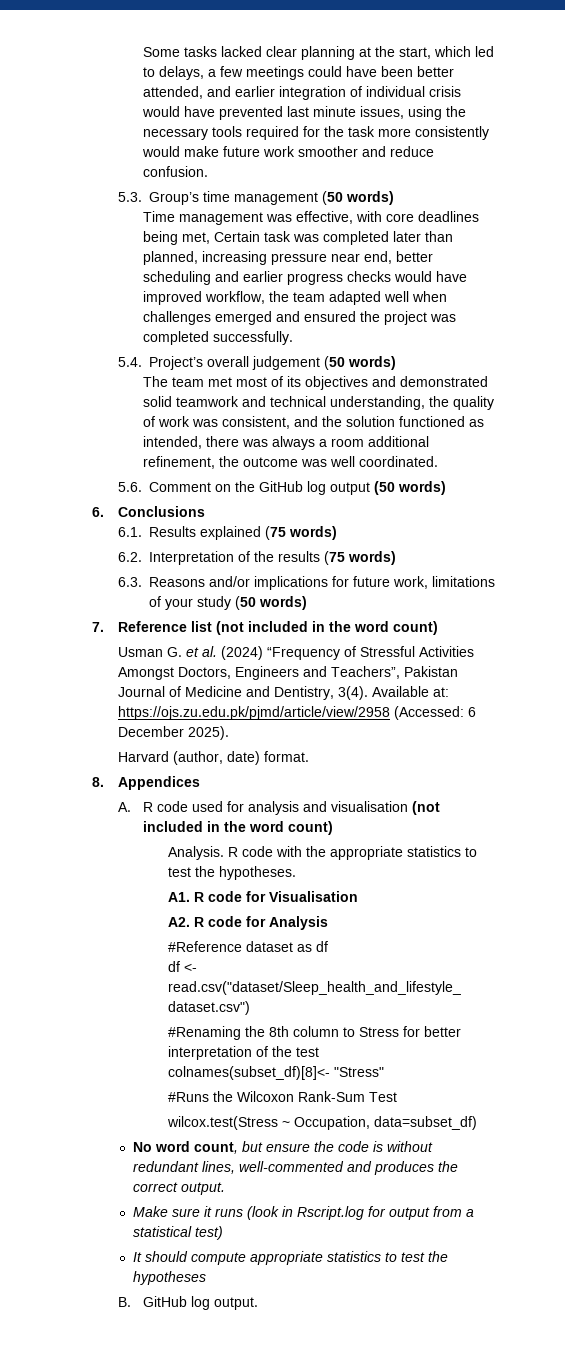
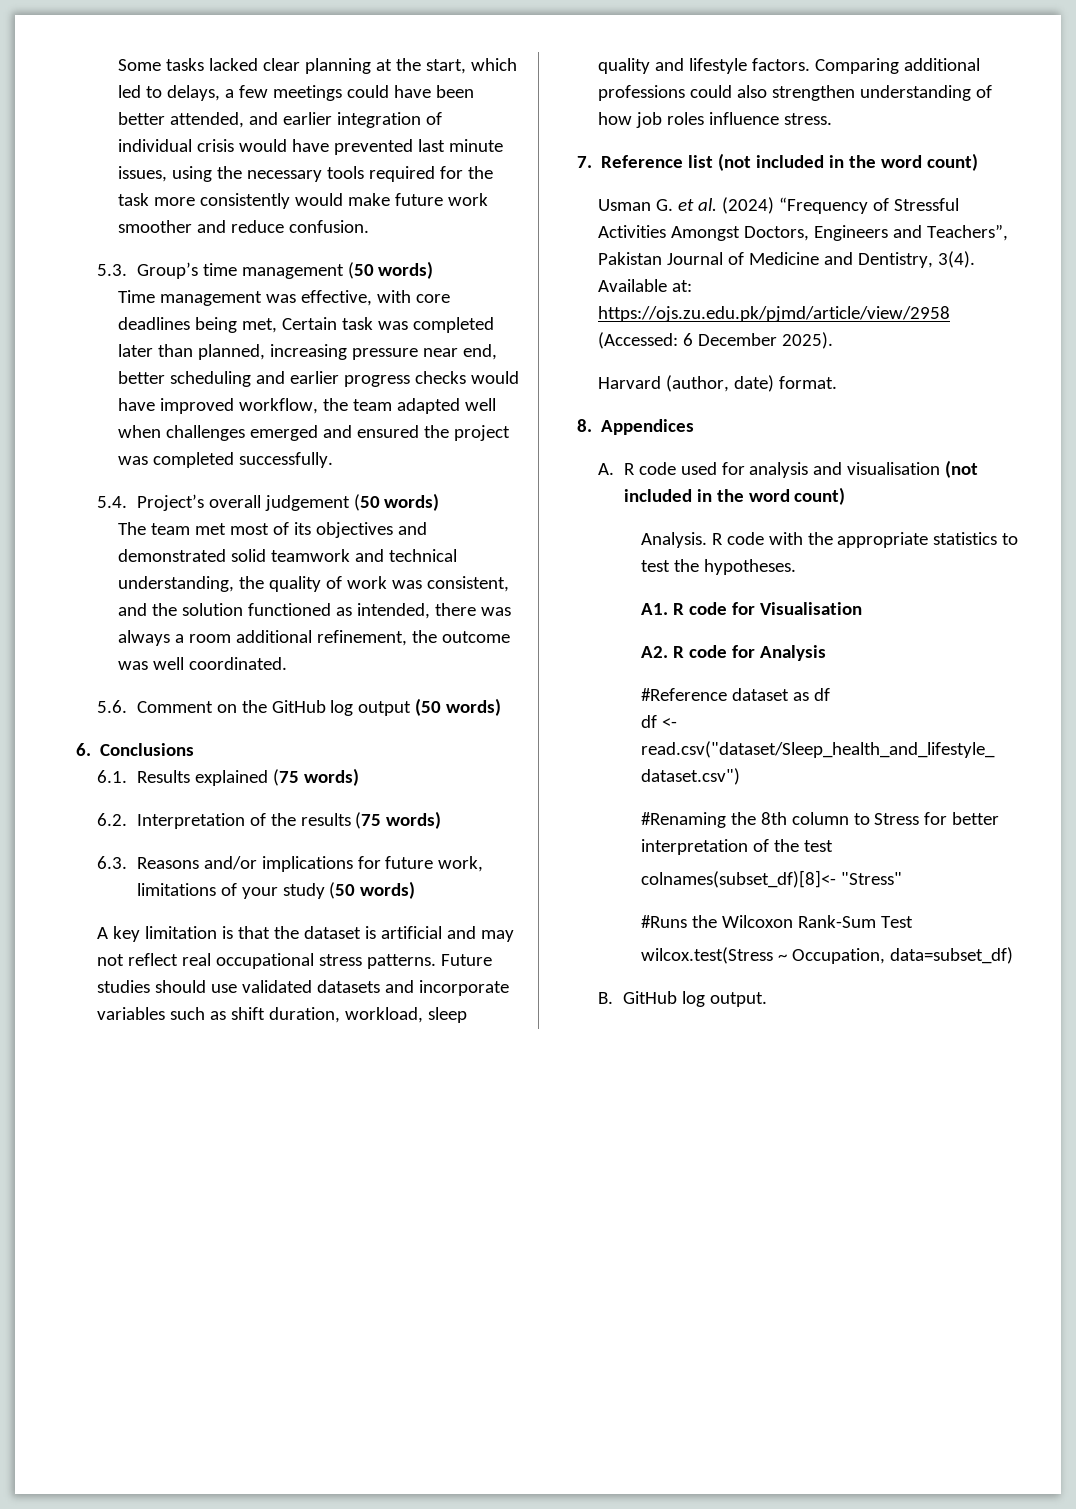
+ A key limitation is that the dataset is artificial and may not reflect real occupational stress patterns. Future studies should use validated datasets and incorporate variables such as shift duration, workload, sleep quality and lifestyle factors. Comparing additional professions could also strengthen understanding of how job roles influence stress.
- No word count, but ensure the code is without redundant lines, well-commented and produces the correct output.
- Make sure it runs (look in Rscript.log for output from a statistical test)
- It should compute appropriate statistics to test the hypotheses

